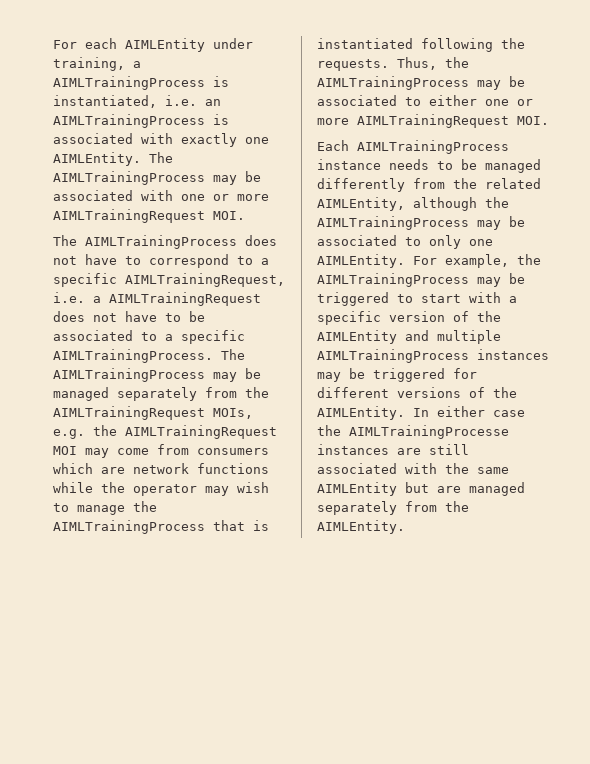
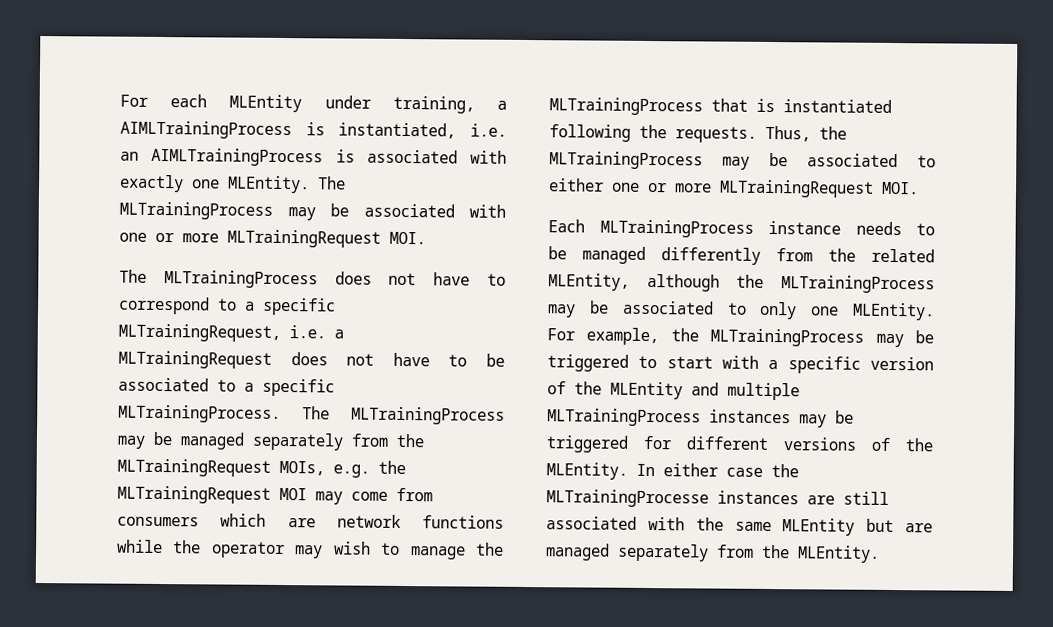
- For each AIMLEntity under training, a AIMLTrainingProcess is instantiated, i.e. an AIMLTrainingProcess is associated with exactly one AIMLEntity. The AIMLTrainingProcess may be associated with one or more AIMLTrainingRequest MOI.
+ For each MLEntity under training, a AIMLTrainingProcess is instantiated, i.e. an AIMLTrainingProcess is associated with exactly one MLEntity. The MLTrainingProcess may be associated with one or more MLTrainingRequest MOI.
- The AIMLTrainingProcess does not have to correspond to a specific AIMLTrainingRequest, i.e. a AIMLTrainingRequest does not have to be associated to a specific AIMLTrainingProcess. The AIMLTrainingProcess may be managed separately from the AIMLTrainingRequest MOIs, e.g. the AIMLTrainingRequest MOI may come from consumers which are network functions while the operator may wish to manage the AIMLTrainingProcess that is instantiated following the requests.
+ The MLTrainingProcess does not have to correspond to a specific MLTrainingRequest, i.e. a MLTrainingRequest does not have to be associated to a specific MLTrainingProcess. The MLTrainingProcess may be managed separately from the MLTrainingRequest MOIs, e.g. the MLTrainingRequest MOI may come from consumers which are network functions while the operator may wish to manage the MLTrainingProcess that is instantiated following the requests.
- Thus, the AIMLTrainingProcess may be associated to either one or more AIMLTrainingRequest MOI.
+ Thus, the MLTrainingProcess may be associated to either one or more MLTrainingRequest MOI.
- Each AIMLTrainingProcess instance needs to be managed differently from the related AIMLEntity, although the AIMLTrainingProcess may be associated to only one AIMLEntity.
+ Each MLTrainingProcess instance needs to be managed differently from the related MLEntity, although the MLTrainingProcess may be associated to only one MLEntity.
- For example, the AIMLTrainingProcess may be triggered to start with a specific version of the AIMLEntity and multiple AIMLTrainingProcess instances may be triggered for different versions of the AIMLEntity.
+ For example, the MLTrainingProcess may be triggered to start with a specific version of the MLEntity and multiple MLTrainingProcess instances may be triggered for different versions of the MLEntity.
- In either case the AIMLTrainingProcesse instances are still associated with the same AIMLEntity but are managed separately from the AIMLEntity.
+ In either case the MLTrainingProcesse instances are still associated with the same MLEntity but are managed separately from the MLEntity.

